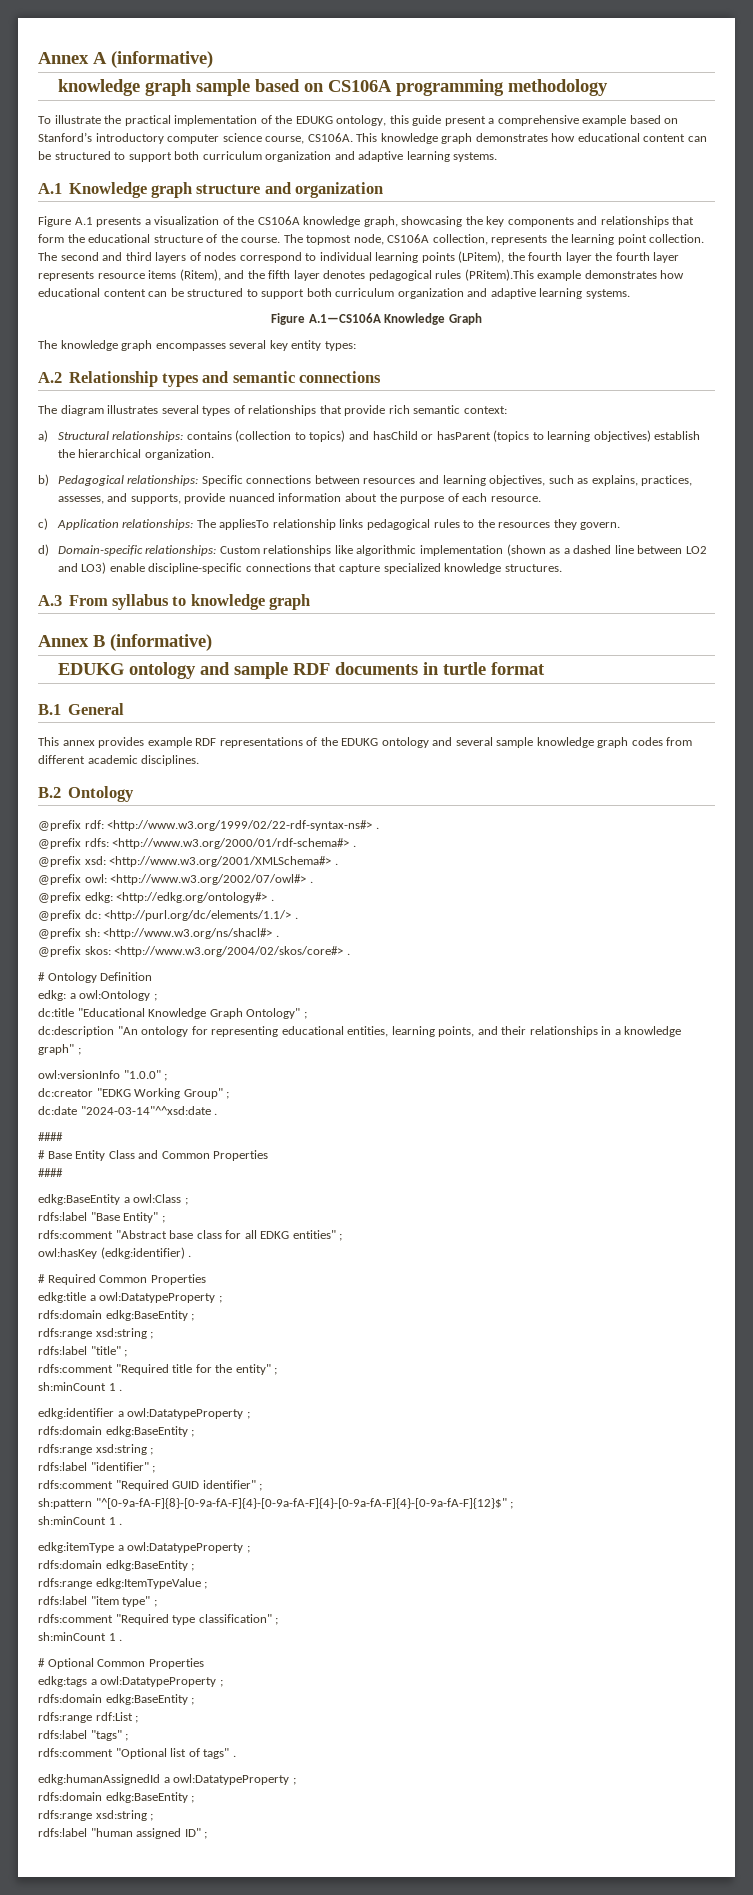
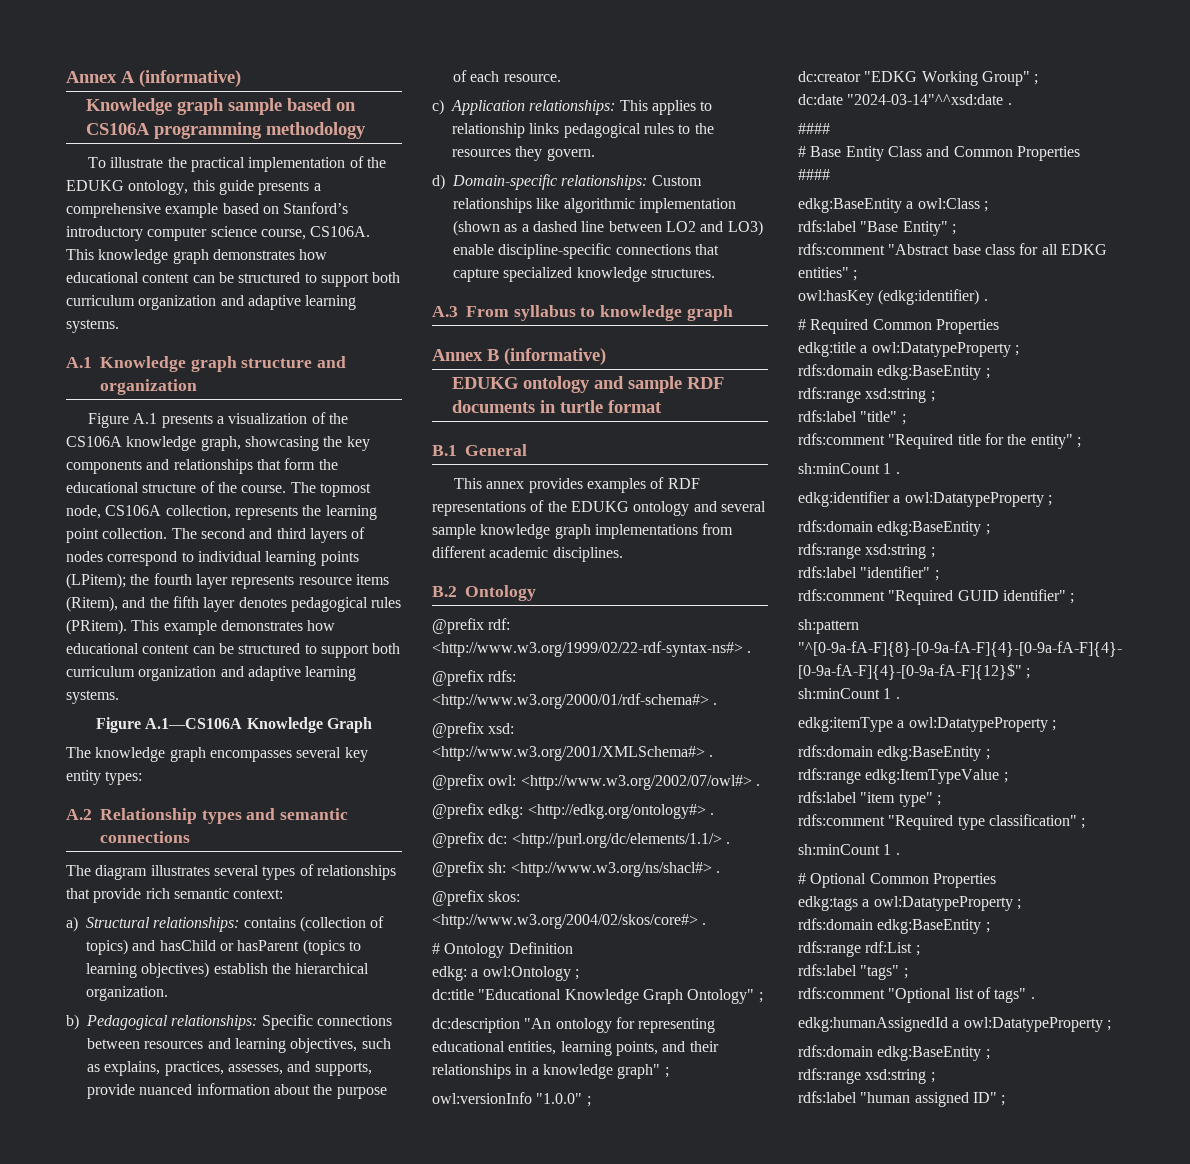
- knowledge graph sample based on CS106A programming methodology
+ Knowledge graph sample based on CS106A programming methodology
- To illustrate the practical implementation of the EDUKG ontology, this guide present a comprehensive example based on Stanford’s introductory computer science course, CS106A.
+ To illustrate the practical implementation of the EDUKG ontology, this guide presents a comprehensive example based on Stanford’s introductory computer science course, CS106A.
- The second and third layers of nodes correspond to individual learning points (LPitem), the fourth layer the fourth layer represents resource items (Ritem), and the fifth layer denotes pedagogical rules (PRitem).This example demonstrates how educational content can be structured to support both curriculum organization and adaptive learning systems.
+ The second and third layers of nodes correspond to individual learning points (LPitem); the fourth layer represents resource items (Ritem), and the fifth layer denotes pedagogical rules (PRitem). This example demonstrates how educational content can be structured to support both curriculum organization and adaptive learning systems.
- a) Structural relationships: contains (collection to topics) and hasChild or hasParent (topics to learning objectives) establish the hierarchical organization.
+ a) Structural relationships: contains (collection of topics) and hasChild or hasParent (topics to learning objectives) establish the hierarchical organization.
- c) Application relationships: The appliesTo relationship links pedagogical rules to the resources they govern.
+ c) Application relationships: This applies to relationship links pedagogical rules to the resources they govern.
- This annex provides example RDF representations of the EDUKG ontology and several sample knowledge graph codes from different academic disciplines.
+ This annex provides examples of RDF representations of the EDUKG ontology and several sample knowledge graph implementations from different academic disciplines.

